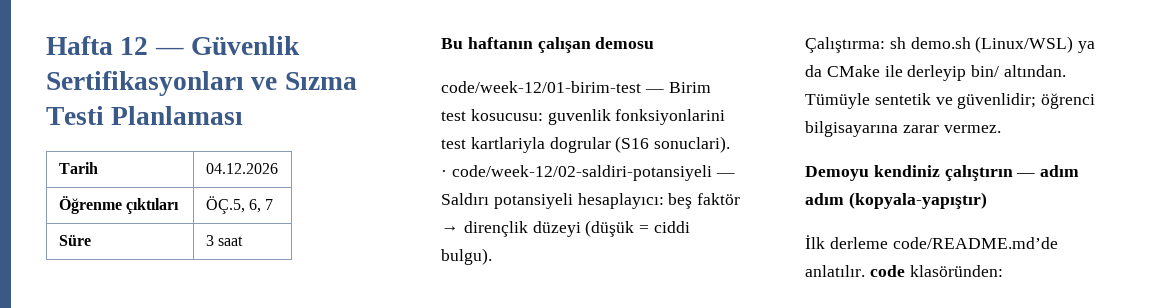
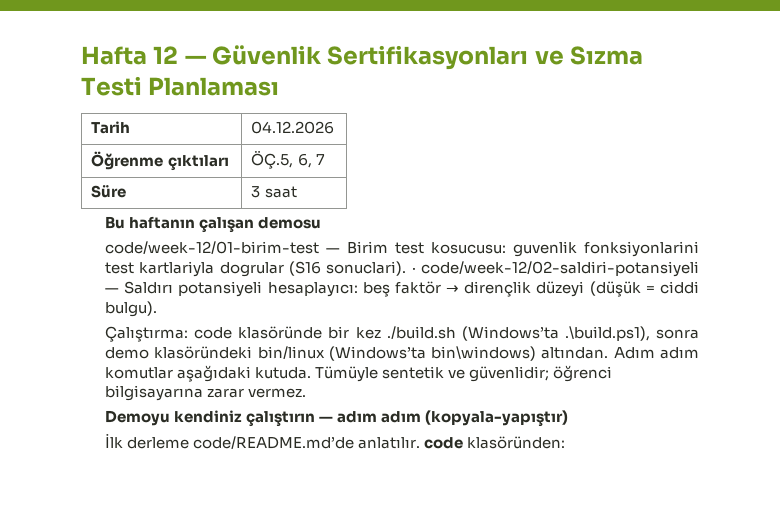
- Çalıştırma: sh demo.sh (Linux/WSL) ya da CMake ile derleyip bin/ altından.
+ Çalıştırma: code klasöründe bir kez ./build.sh (Windows’ta .\build.ps1), sonra demo klasöründeki bin/linux (Windows’ta bin\windows) altından. Adım adım komutlar aşağıdaki kutuda.

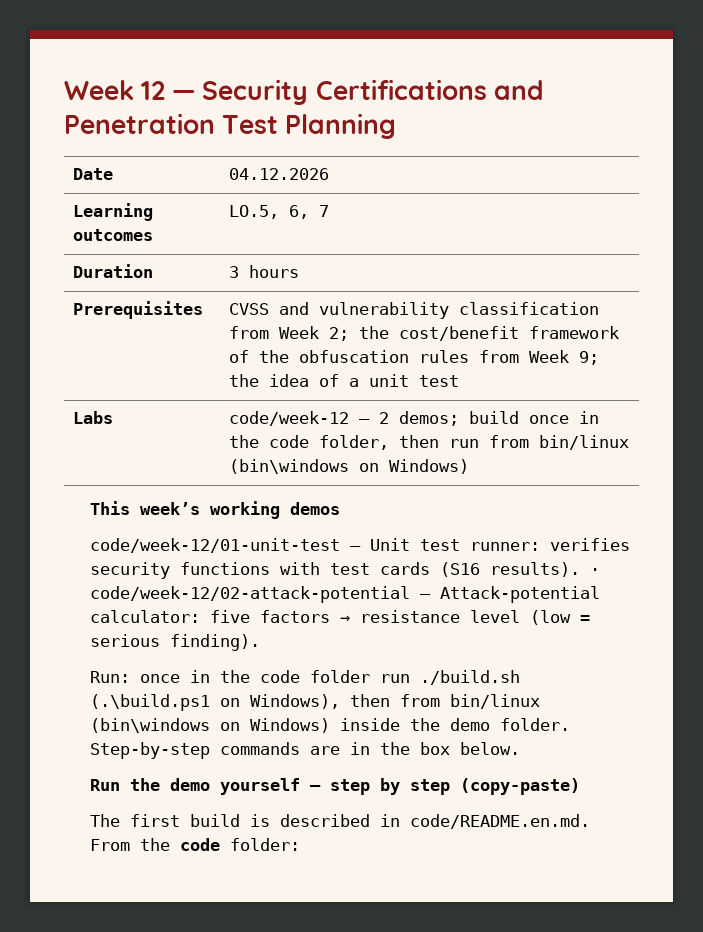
- Hafta 12 — Güvenlik Sertifikasyonları ve Sızma Testi Planlaması
- Tarih | 04.12.2026
- Öğrenme çıktıları | ÖÇ.5, 6, 7
+ Week 12 — Security Certifications and Penetration Test Planning
+ Date | 04.12.2026
+ Learning outcomes | LO.5, 6, 7
- Süre | 3 saat
- Bu haftanın çalışan demosu
- code/week-12/01-birim-test — Birim test kosucusu: guvenlik fonksiyonlarini test kartlariyla dogrular (S16 sonuclari). · code/week-12/02-saldiri-potansiyeli — Saldırı potansiyeli hesaplayıcı: beş faktör → dirençlik düzeyi (düşük = ciddi bulgu).
- Çalıştırma: code klasöründe bir kez ./build.sh (Windows’ta .\build.ps1), sonra demo klasöründeki bin/linux (Windows’ta bin\windows) altından. Adım adım komutlar aşağıdaki kutuda. Tümüyle sentetik ve güvenlidir; öğrenci bilgisayarına zarar vermez.
- Demoyu kendiniz çalıştırın — adım adım (kopyala-yapıştır)
- İlk derleme code/README.md’de anlatılır. code klasöründen:
+ Duration | 3 hours
+ Prerequisites | CVSS and vulnerability classification from Week 2; the cost/benefit framework of the obfuscation rules from Week 9; the idea of a unit test
+ Labs | code/week-12 — 2 demos; build once in the code folder, then run from bin/linux (bin\windows on Windows)
+ This week’s working demos
+ code/week-12/01-unit-test — Unit test runner: verifies security functions with test cards (S16 results). · code/week-12/02-attack-potential — Attack-potential calculator: five factors → resistance level (low = serious finding).
+ Run: once in the code folder run ./build.sh (.\build.ps1 on Windows), then from bin/linux (bin\windows on Windows) inside the demo folder. Step-by-step commands are in the box below.
+ Run the demo yourself — step by step (copy-paste)
+ The first build is described in code/README.en.md. From the code folder:

